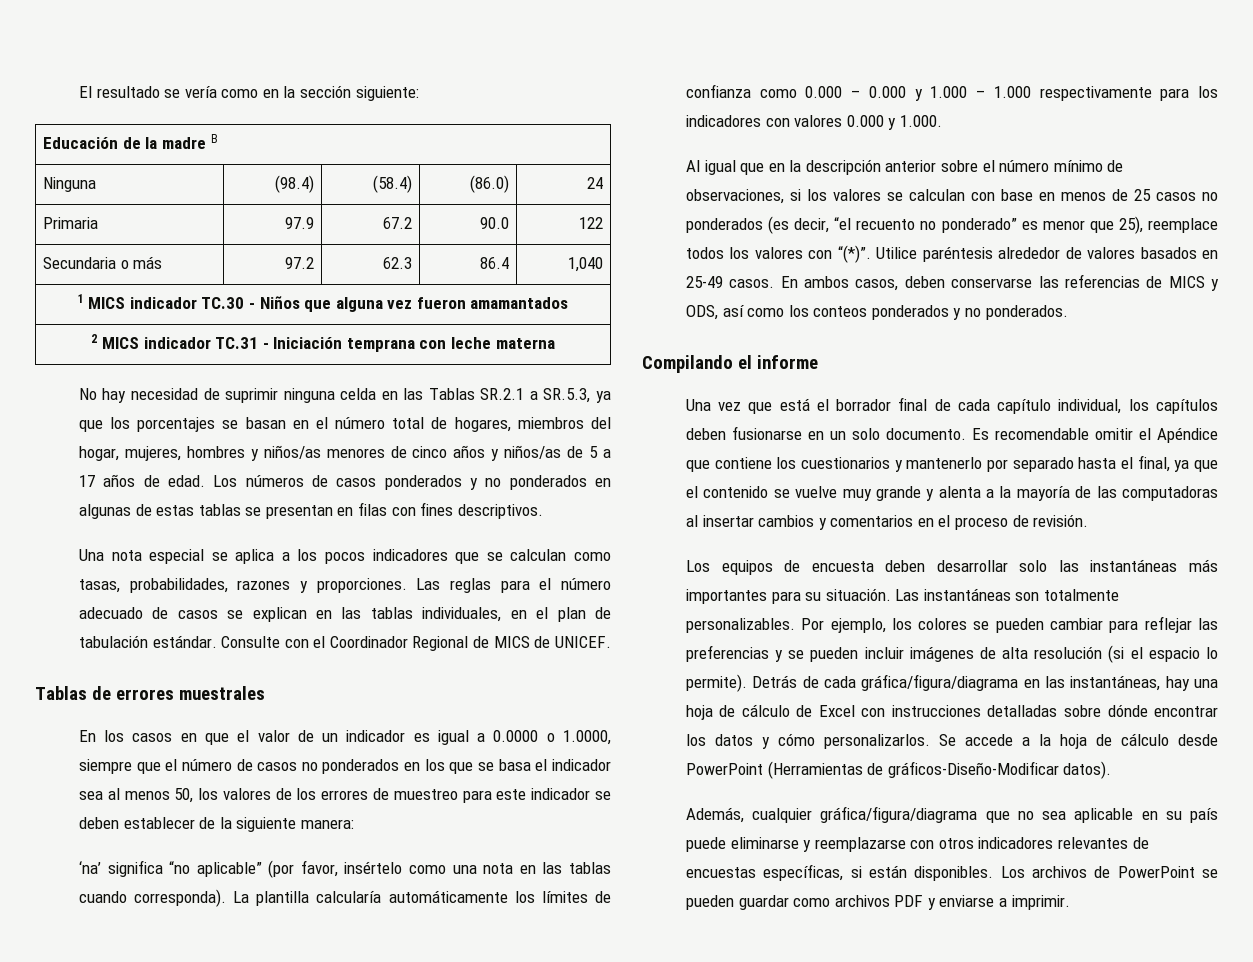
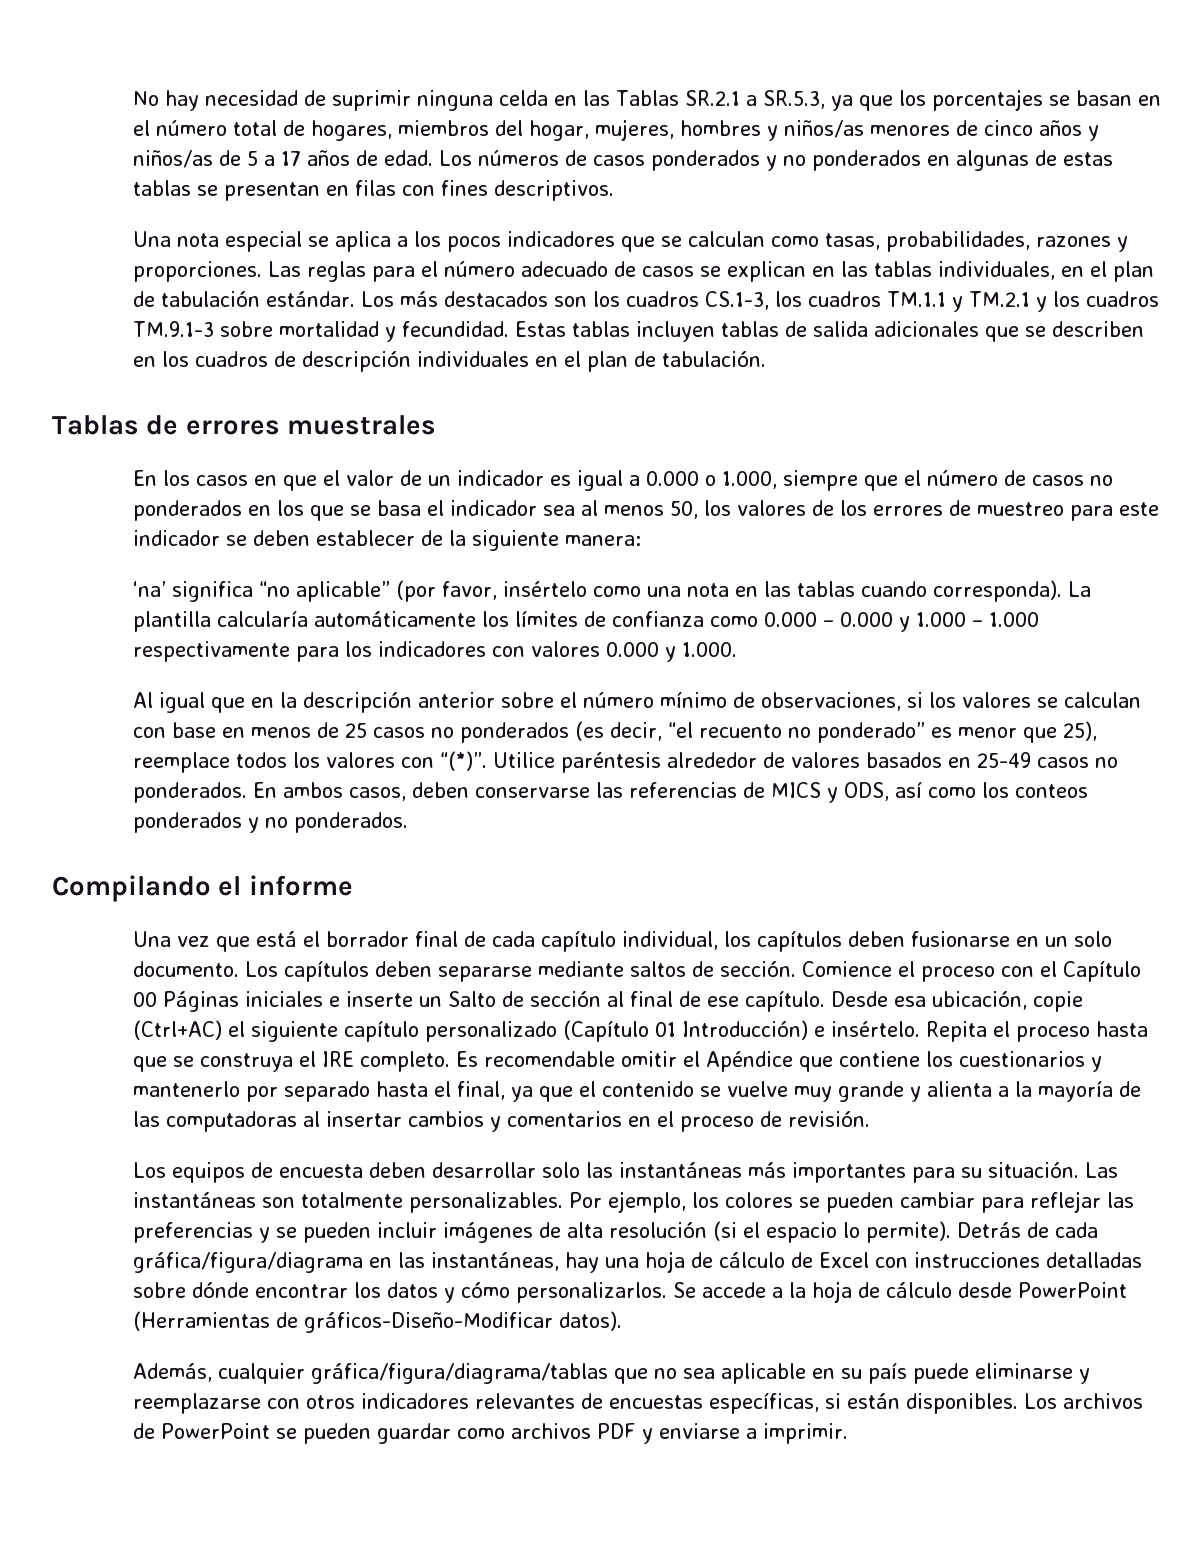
- El resultado se vería como en la sección siguiente:
- Educación de la madre B
- Ninguna | (98.4) | (58.4) | (86.0) | 24
- Primaria | 97.9 | 67.2 | 90.0 | 122
- Secundaria o más | 97.2 | 62.3 | 86.4 | 1,040
- 1 MICS indicador TC.30 - Niños que alguna vez fueron amamantados
- 2 MICS indicador TC.31 - Iniciación temprana con leche materna
- Consulte con el Coordinador Regional de MICS de UNICEF.
+ Los más destacados son los cuadros CS.1-3, los cuadros TM.1.1 y TM.2.1 y los cuadros TM.9.1-3 sobre mortalidad y fecundidad. Estas tablas incluyen tablas de salida adicionales que se describen en los cuadros de descripción individuales en el plan de tabulación.
- En los casos en que el valor de un indicador es igual a 0.0000 o 1.0000, siempre que el número de casos no ponderados en los que se basa el indicador sea al menos 50, los valores de los errores de muestreo para este indicador se deben establecer de la siguiente manera:
+ En los casos en que el valor de un indicador es igual a 0.000 o 1.000, siempre que el número de casos no ponderados en los que se basa el indicador sea al menos 50, los valores de los errores de muestreo para este indicador se deben establecer de la siguiente manera:
- Utilice paréntesis alrededor de valores basados en 25-49 casos.
+ Utilice paréntesis alrededor de valores basados en 25-49 casos no ponderados.
+ Los capítulos deben separarse mediante saltos de sección. Comience el proceso con el Capítulo 00 Páginas iniciales e inserte un Salto de sección al final de ese capítulo. Desde esa ubicación, copie (Ctrl+AC) el siguiente capítulo personalizado (Capítulo 01 Introducción) e insértelo. Repita el proceso hasta que se construya el IRE completo.
- Es recomendable omitir el Apéndice que contiene los cuestionarios y mantenerlo por separado hasta el final, ya que el contenido se vuelve muy grande y alenta a la mayoría de las computadoras al insertar cambios y comentarios en el proceso de revisión.
+ Es recomendable omitir el Apéndice que contiene los cuestionarios y mantenerlo por separado hasta el final, ya que el contenido se vuelve muy grande y alienta a la mayoría de las computadoras al insertar cambios y comentarios en el proceso de revisión.
- Además, cualquier gráfica/figura/diagrama que no sea aplicable en su país puede eliminarse y reemplazarse con otros indicadores relevantes de encuestas específicas, si están disponibles.
+ Además, cualquier gráfica/figura/diagrama/tablas que no sea aplicable en su país puede eliminarse y reemplazarse con otros indicadores relevantes de encuestas específicas, si están disponibles.

